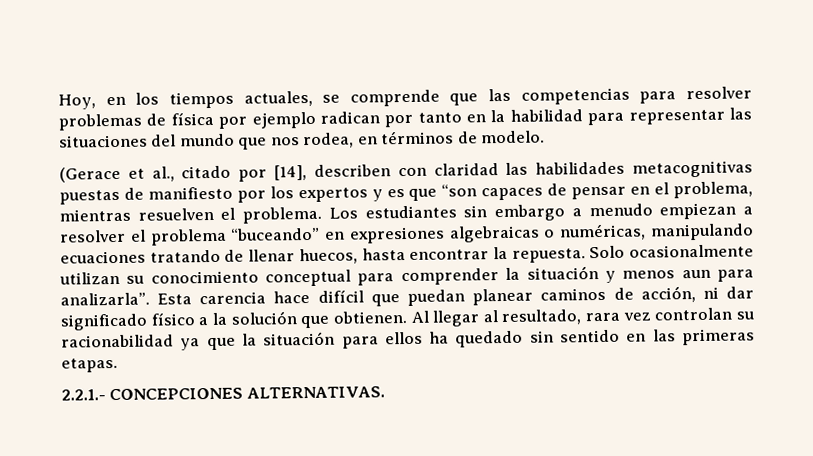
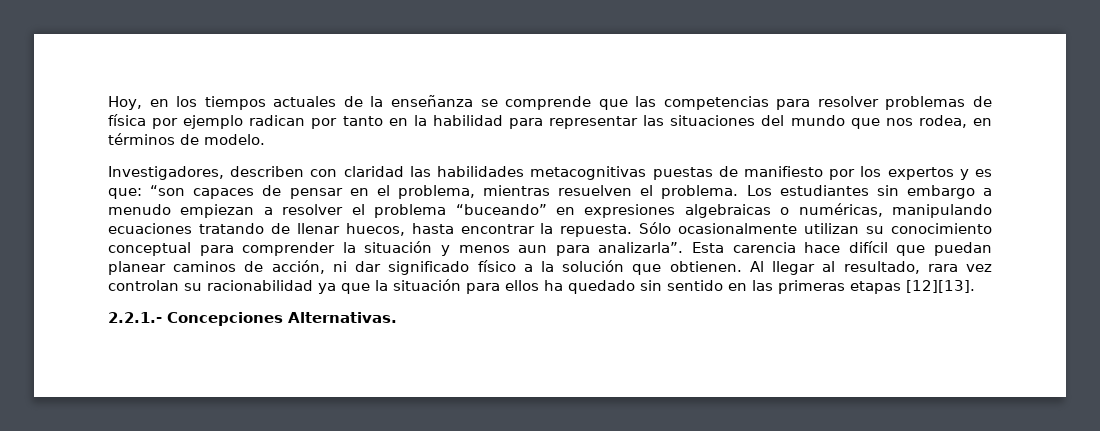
- Hoy, en los tiempos actuales, se comprende que las competencias para resolver problemas de física por ejemplo radican por tanto en la habilidad para representar las situaciones del mundo que nos rodea, en términos de modelo.
+ Hoy, en los tiempos actuales de la enseñanza se comprende que las competencias para resolver problemas de física por ejemplo radican por tanto en la habilidad para representar las situaciones del mundo que nos rodea, en términos de modelo.
- (Gerace et al., citado por [14], describen con claridad las habilidades metacognitivas puestas de manifiesto por los expertos y es que “son capaces de pensar en el problema, mientras resuelven el problema.
+ Investigadores, describen con claridad las habilidades metacognitivas puestas de manifiesto por los expertos y es que: “son capaces de pensar en el problema, mientras resuelven el problema.
- Solo ocasionalmente utilizan su conocimiento conceptual para comprender la situación y menos aun para analizarla”.
+ Sólo ocasionalmente utilizan su conocimiento conceptual para comprender la situación y menos aun para analizarla”.
- Al llegar al resultado, rara vez controlan su racionabilidad ya que la situación para ellos ha quedado sin sentido en las primeras etapas.
+ Al llegar al resultado, rara vez controlan su racionabilidad ya que la situación para ellos ha quedado sin sentido en las primeras etapas [12][13].
- 2.2.1.- CONCEPCIONES ALTERNATIVAS.
+ 2.2.1.- Concepciones Alternativas.

